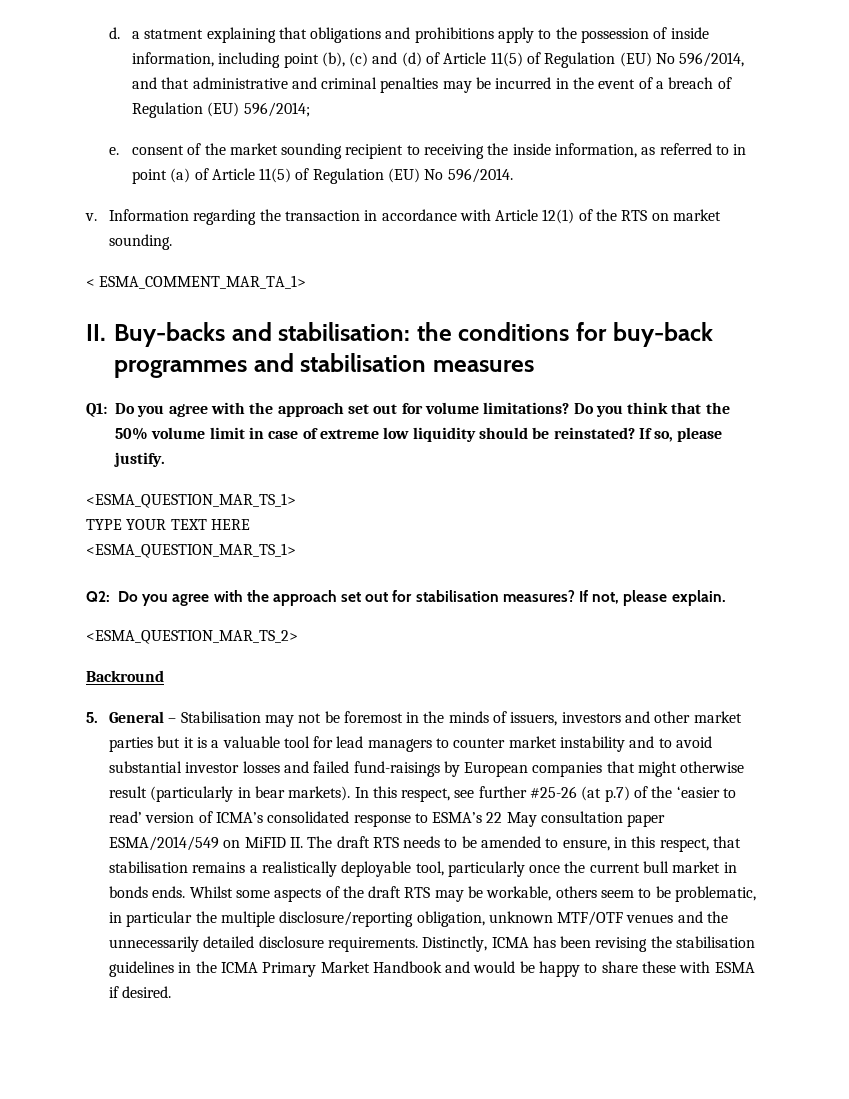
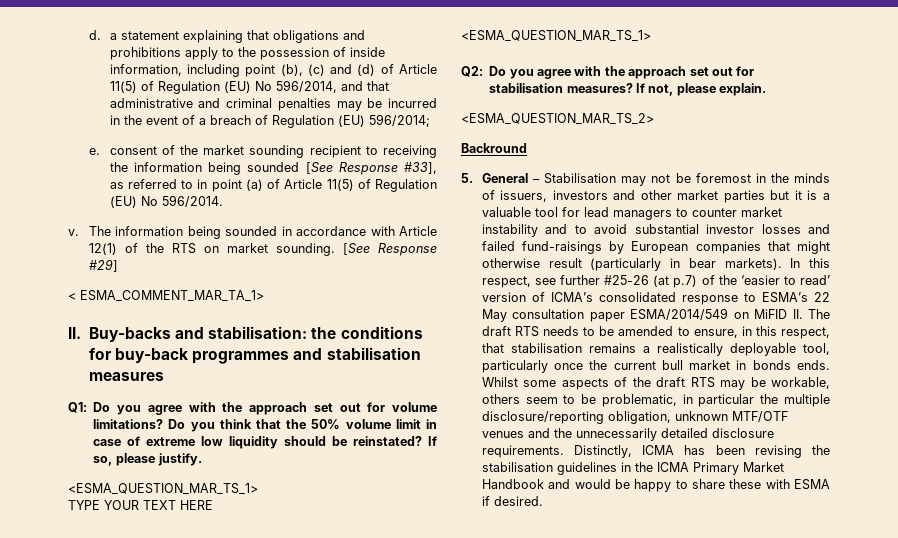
- d. a statment explaining that obligations and prohibitions apply to the possession of inside information, including point (b), (c) and (d) of Article 11(5) of Regulation (EU) No 596/2014, and that administrative and criminal penalties may be incurred in the event of a breach of Regulation (EU) 596/2014;
+ d. a statement explaining that obligations and prohibitions apply to the possession of inside information, including point (b), (c) and (d) of Article 11(5) of Regulation (EU) No 596/2014, and that administrative and criminal penalties may be incurred in the event of a breach of Regulation (EU) 596/2014;
- e. consent of the market sounding recipient to receiving the inside information, as referred to in point (a) of Article 11(5) of Regulation (EU) No 596/2014.
+ e. consent of the market sounding recipient to receiving the information being sounded [See Response #33], as referred to in point (a) of Article 11(5) of Regulation (EU) No 596/2014.
- Information regarding the transaction in accordance with Article 12(1) of the RTS on market sounding.
+ The information being sounded in accordance with Article 12(1) of the RTS on market sounding. [See Response #29]

